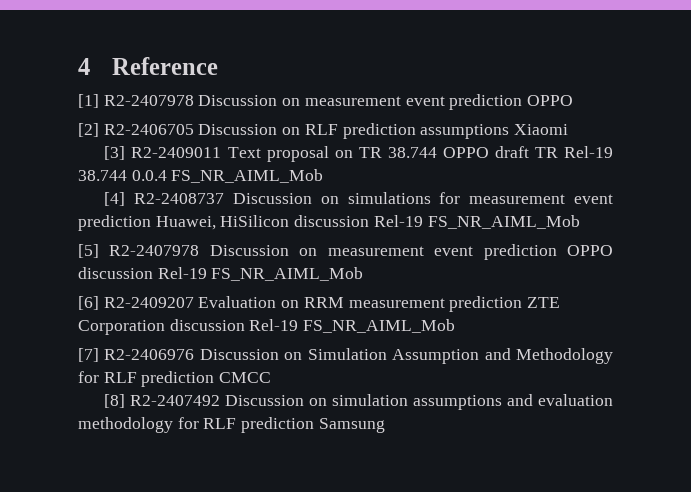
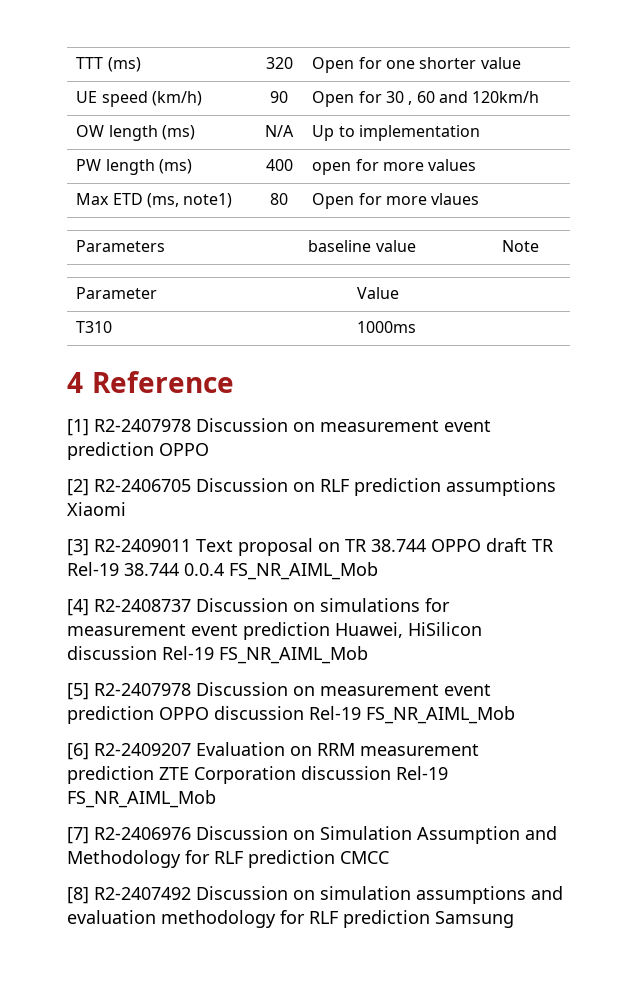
+ TTT (ms) | 320 | Open for one shorter value
+ UE speed (km/h) | 90 | Open for 30 , 60 and 120km/h
+ OW length (ms) | N/A | Up to implementation
+ PW length (ms) | 400 | open for more values
+ Max ETD (ms, note1) | 80 | Open for more vlaues
+ Parameters | baseline value | Note
+ Parameter | Value
+ T310 | 1000ms

